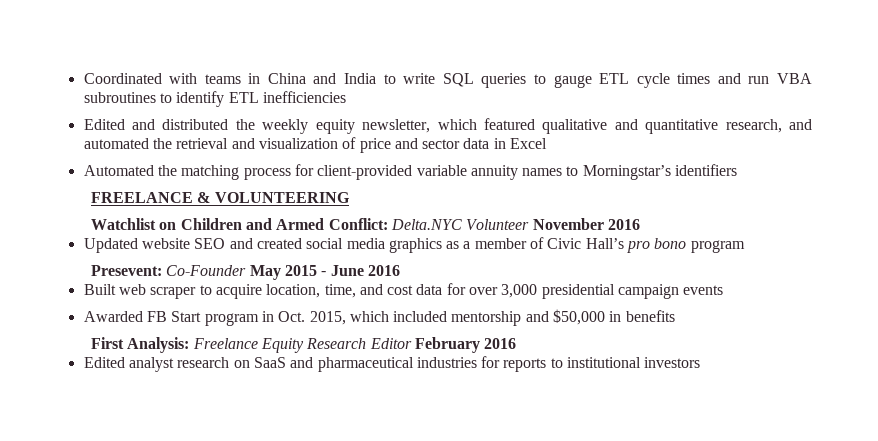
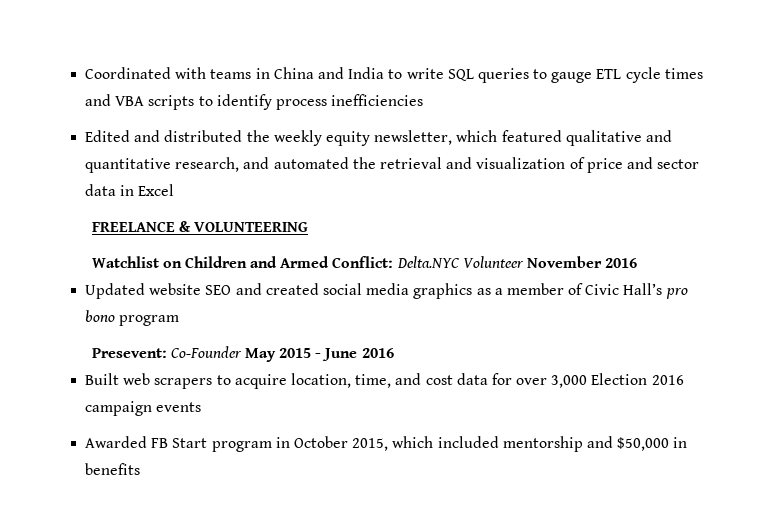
- Coordinated with teams in China and India to write SQL queries to gauge ETL cycle times and run VBA subroutines to identify ETL inefficiencies
+ Coordinated with teams in China and India to write SQL queries to gauge ETL cycle times and VBA scripts to identify process inefficiencies
- Automated the matching process for client-provided variable annuity names to Morningstar’s identifiers
- Built web scraper to acquire location, time, and cost data for over 3,000 presidential campaign events
+ Built web scrapers to acquire location, time, and cost data for over 3,000 Election 2016 campaign events
- Awarded FB Start program in Oct. 2015, which included mentorship and $50,000 in benefits
+ Awarded FB Start program in October 2015, which included mentorship and $50,000 in benefits
- First Analysis: Freelance Equity Research Editor February 2016
- Edited analyst research on SaaS and pharmaceutical industries for reports to institutional investors

